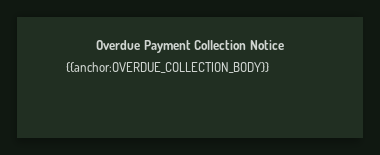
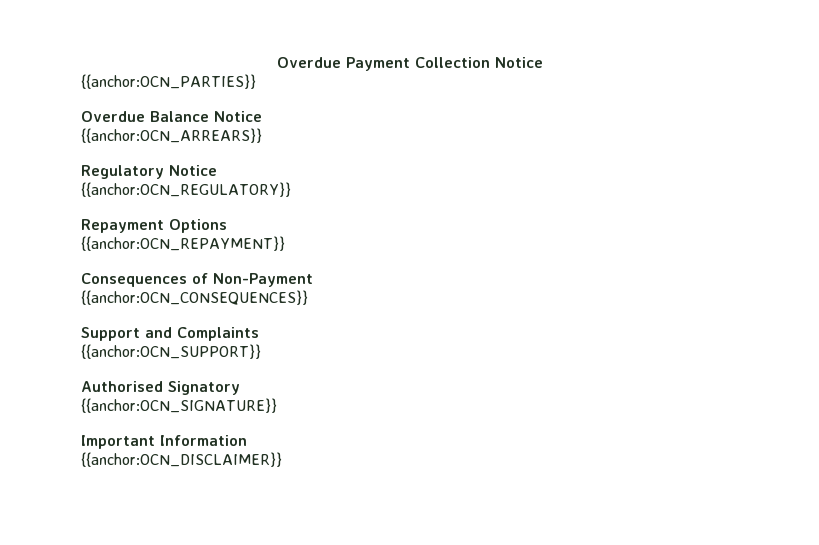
- {{anchor:OVERDUE_COLLECTION_BODY}}
+ {{anchor:OCN_PARTIES}}
+ Overdue Balance Notice
+ {{anchor:OCN_ARREARS}}
+ Regulatory Notice
+ {{anchor:OCN_REGULATORY}}
+ Repayment Options
+ {{anchor:OCN_REPAYMENT}}
+ Consequences of Non-Payment
+ {{anchor:OCN_CONSEQUENCES}}
+ Support and Complaints
+ {{anchor:OCN_SUPPORT}}
+ Authorised Signatory
+ {{anchor:OCN_SIGNATURE}}
+ Important Information
+ {{anchor:OCN_DISCLAIMER}}

